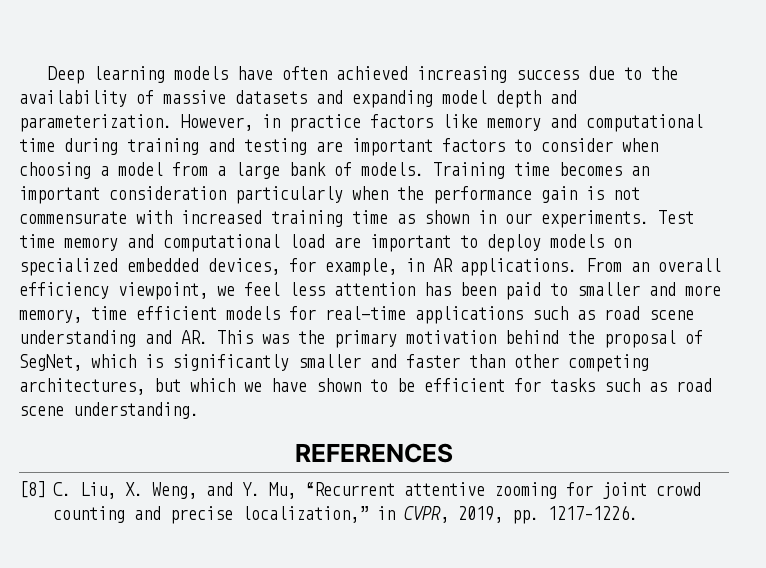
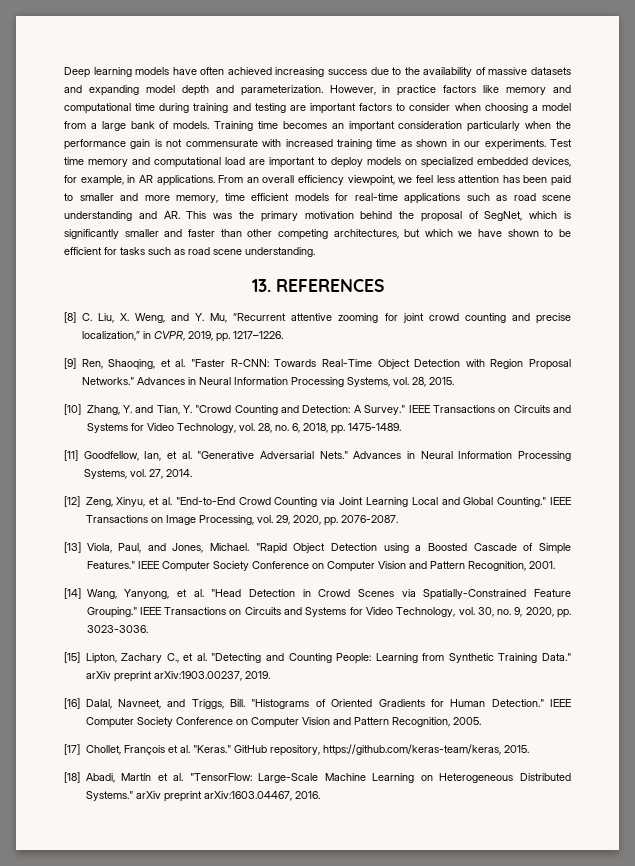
- REFERENCES
+ 13. REFERENCES
+ [9] Ren, Shaoqing, et al. "Faster R-CNN: Towards Real-Time Object Detection with Region Proposal Networks." Advances in Neural Information Processing Systems, vol. 28, 2015.
+ [10] Zhang, Y. and Tian, Y. "Crowd Counting and Detection: A Survey." IEEE Transactions on Circuits and Systems for Video Technology, vol. 28, no. 6, 2018, pp. 1475-1489.
+ [11] Goodfellow, Ian, et al. "Generative Adversarial Nets." Advances in Neural Information Processing Systems, vol. 27, 2014.
+ [12] Zeng, Xinyu, et al. "End-to-End Crowd Counting via Joint Learning Local and Global Counting." IEEE Transactions on Image Processing, vol. 29, 2020, pp. 2076-2087.
+ [13] Viola, Paul, and Jones, Michael. "Rapid Object Detection using a Boosted Cascade of Simple Features." IEEE Computer Society Conference on Computer Vision and Pattern Recognition, 2001.
+ [14] Wang, Yanyong, et al. "Head Detection in Crowd Scenes via Spatially-Constrained Feature Grouping." IEEE Transactions on Circuits and Systems for Video Technology, vol. 30, no. 9, 2020, pp. 3023-3036.
+ [15] Lipton, Zachary C., et al. "Detecting and Counting People: Learning from Synthetic Training Data." arXiv preprint arXiv:1903.00237, 2019.
+ [16] Dalal, Navneet, and Triggs, Bill. "Histograms of Oriented Gradients for Human Detection." IEEE Computer Society Conference on Computer Vision and Pattern Recognition, 2005.
+ [17] Chollet, François et al. "Keras." GitHub repository, https://github.com/keras-team/keras, 2015.
+ [18] Abadi, Martín et al. "TensorFlow: Large-Scale Machine Learning on Heterogeneous Distributed Systems." arXiv preprint arXiv:1603.04467, 2016.

